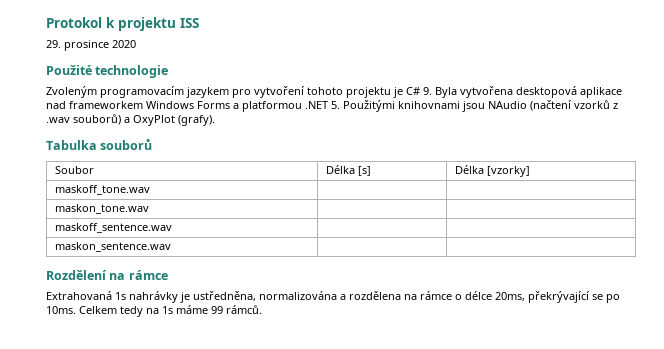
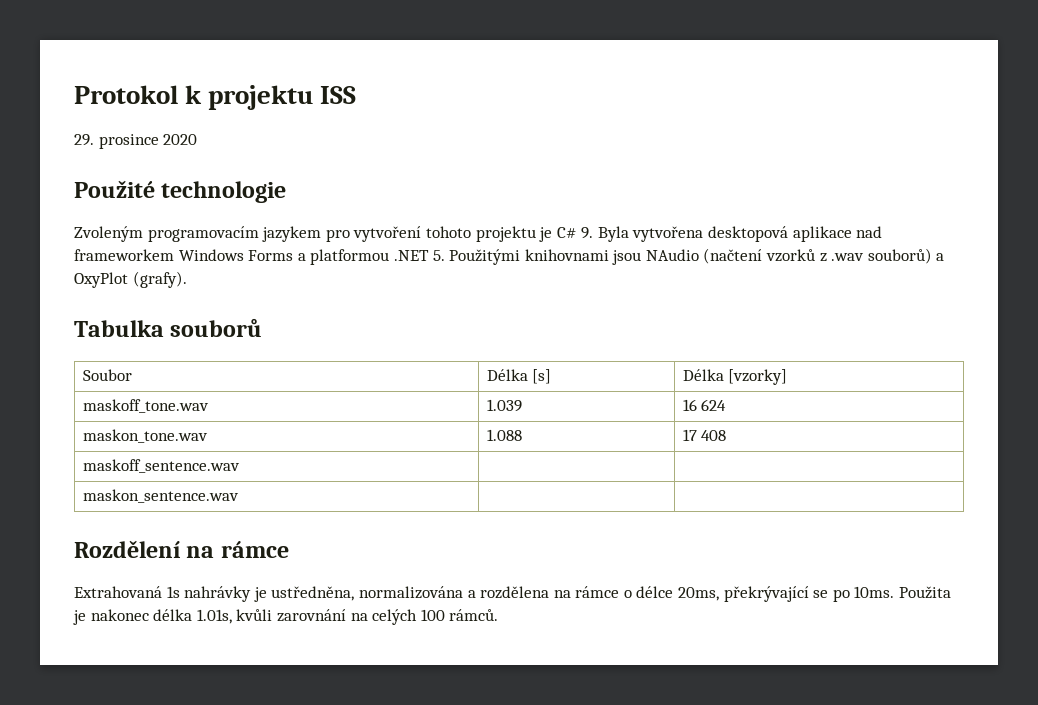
- maskoff_tone.wav | |
- maskon_tone.wav | |
+ maskoff_tone.wav | 1.039 | 16 624
+ maskon_tone.wav | 1.088 | 17 408
- Celkem tedy na 1s máme 99 rámců.
+ Použita je nakonec délka 1.01s, kvůli zarovnání na celých 100 rámců.

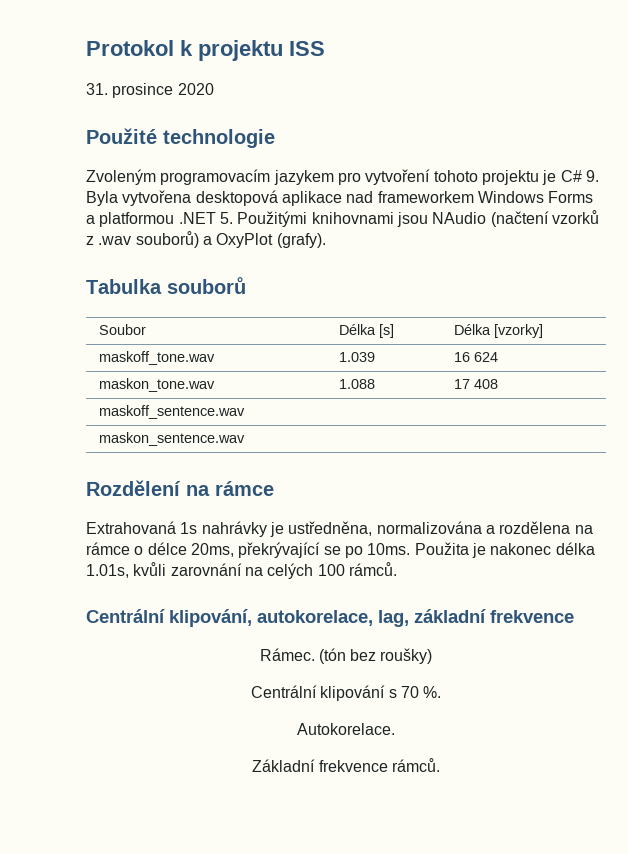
- 29. prosince 2020
+ 31. prosince 2020
+ Centrální klipování, autokorelace, lag, základní frekvence
+ Rámec. (tón bez roušky)
+ Centrální klipování s 70 %.
+ Autokorelace.
+ Základní frekvence rámců.

